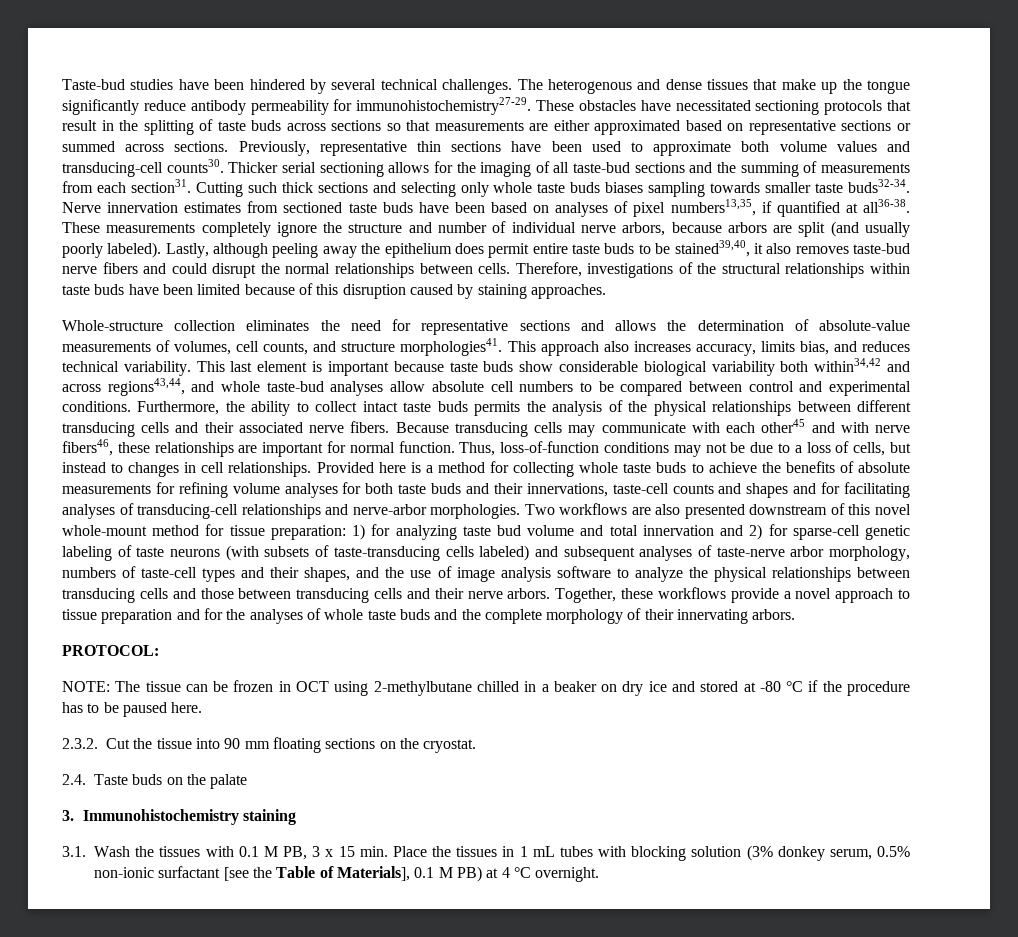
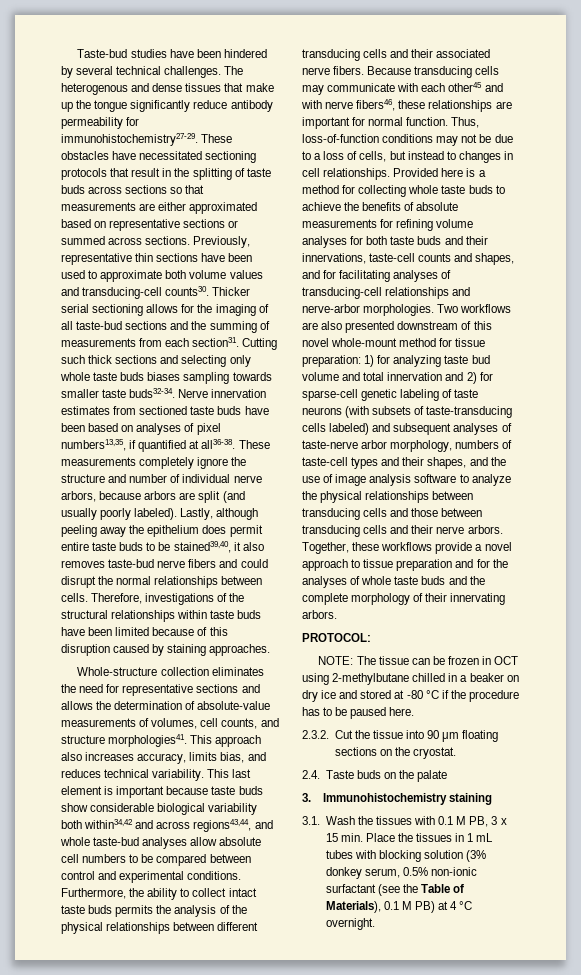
- Provided here is a method for collecting whole taste buds to achieve the benefits of absolute measurements for refining volume analyses for both taste buds and their innervations, taste-cell counts and shapes and for facilitating analyses of transducing-cell relationships and nerve-arbor morphologies.
+ Provided here is a method for collecting whole taste buds to achieve the benefits of absolute measurements for refining volume analyses for both taste buds and their innervations, taste-cell counts and shapes, and for facilitating analyses of transducing-cell relationships and nerve-arbor morphologies.
- 2.3.2. Cut the tissue into 90 mm floating sections on the cryostat.
+ 2.3.2. Cut the tissue into 90 μm floating sections on the cryostat.
- 3.1. Wash the tissues with 0.1 M PB, 3 x 15 min. Place the tissues in 1 mL tubes with blocking solution (3% donkey serum, 0.5% non-ionic surfactant [see the Table of Materials], 0.1 M PB) at 4 °C overnight.
+ 3.1. Wash the tissues with 0.1 M PB, 3 x 15 min. Place the tissues in 1 mL tubes with blocking solution (3% donkey serum, 0.5% non-ionic surfactant (see the Table of Materials), 0.1 M PB) at 4 °C overnight.

